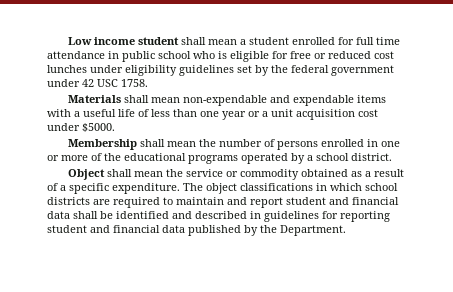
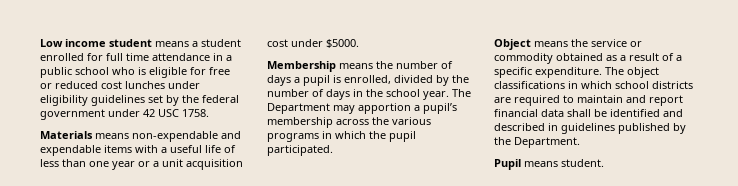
- Low income student shall mean a student enrolled for full time attendance in public school who is eligible for free or reduced cost lunches under eligibility guidelines set by the federal government under 42 USC 1758.
+ Low income student means a student enrolled for full time attendance in a public school who is eligible for free or reduced cost lunches under eligibility guidelines set by the federal government under 42 USC 1758.
- Materials shall mean non-expendable and expendable items with a useful life of less than one year or a unit acquisition cost under $5000.
+ Materials means non-expendable and expendable items with a useful life of less than one year or a unit acquisition cost under $5000.
- Membership shall mean the number of persons enrolled in one or more of the educational programs operated by a school district.
+ Membership means the number of days a pupil is enrolled, divided by the number of days in the school year. The Department may apportion a pupil’s membership across the various programs in which the pupil participated.
- Object shall mean the service or commodity obtained as a result of a specific expenditure.
+ Object means the service or commodity obtained as a result of a specific expenditure.
- The object classifications in which school districts are required to maintain and report student and financial data shall be identified and described in guidelines for reporting student and financial data published by the Department.
+ The object classifications in which school districts are required to maintain and report financial data shall be identified and described in guidelines published by the Department.
+ Pupil means student.

